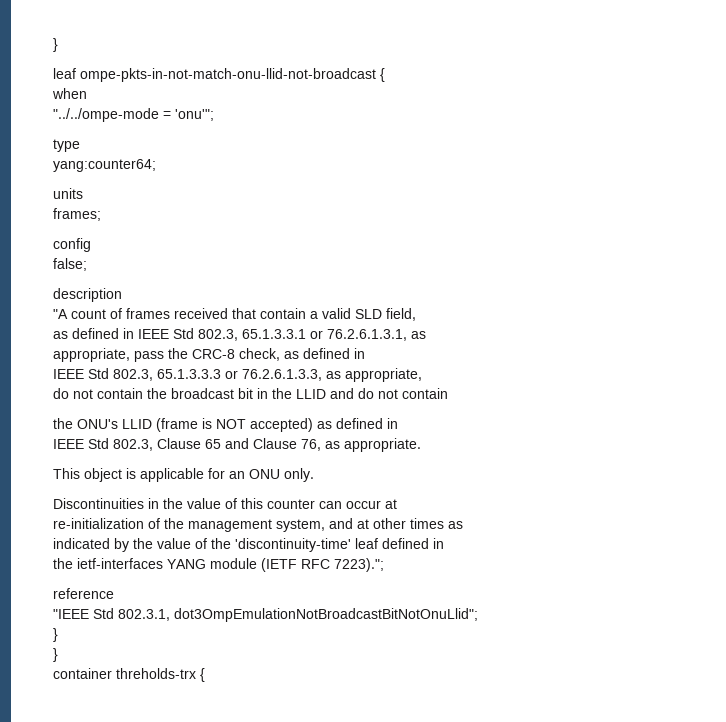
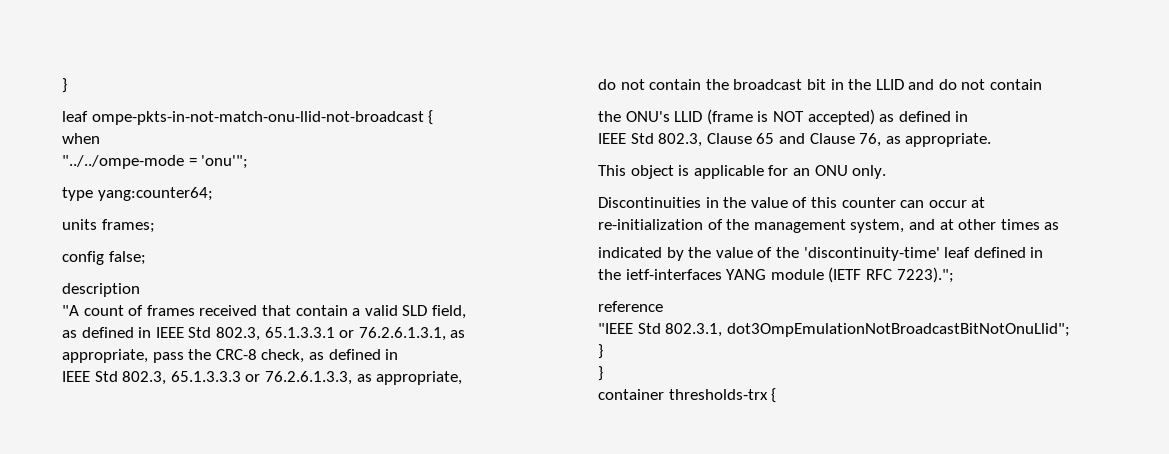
- type
- yang:counter64;
+ type yang:counter64;
- units
- frames;
+ units frames;
- config
- false;
+ config false;
- container threholds-trx {
+ container thresholds-trx {

